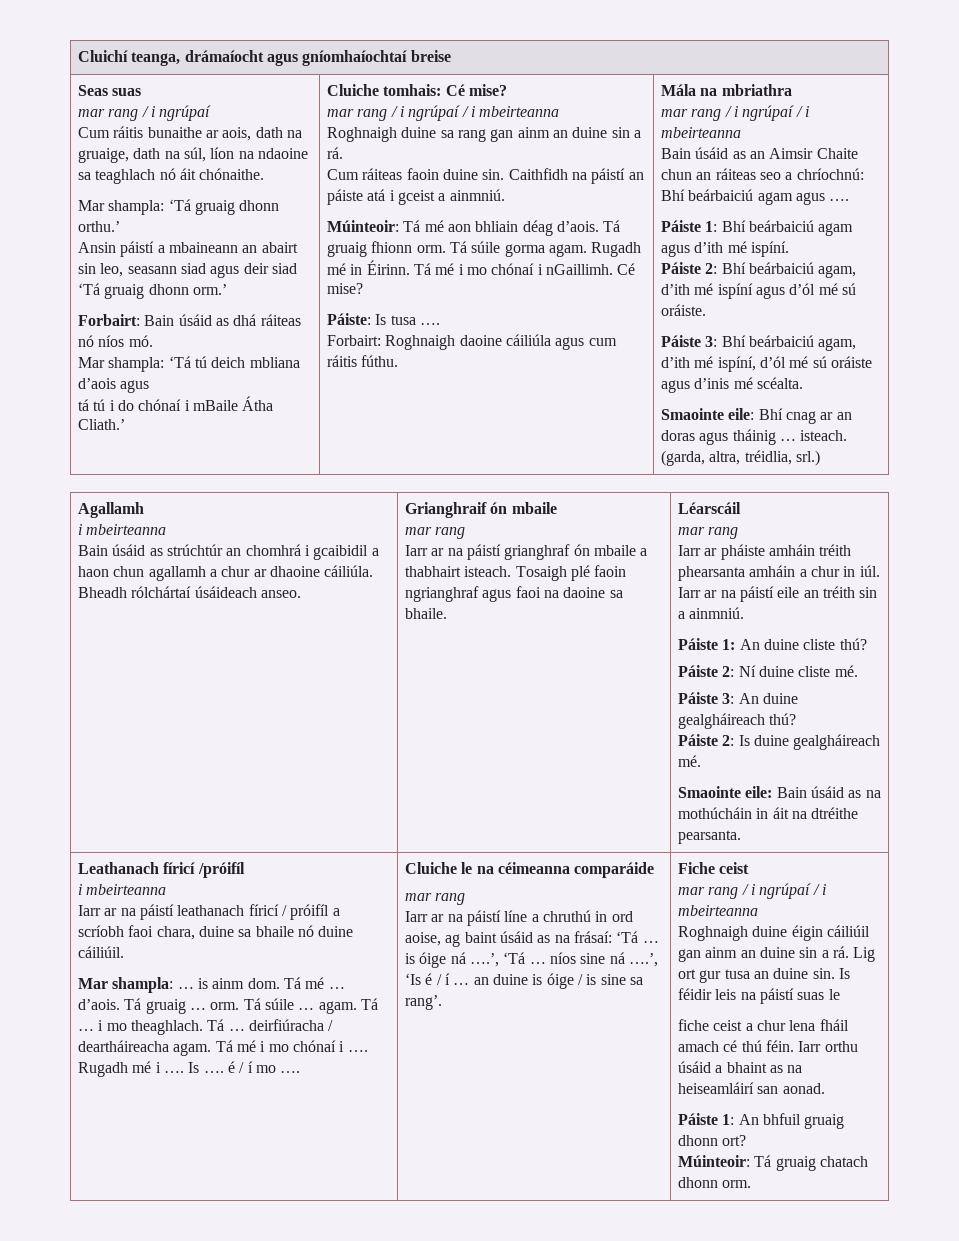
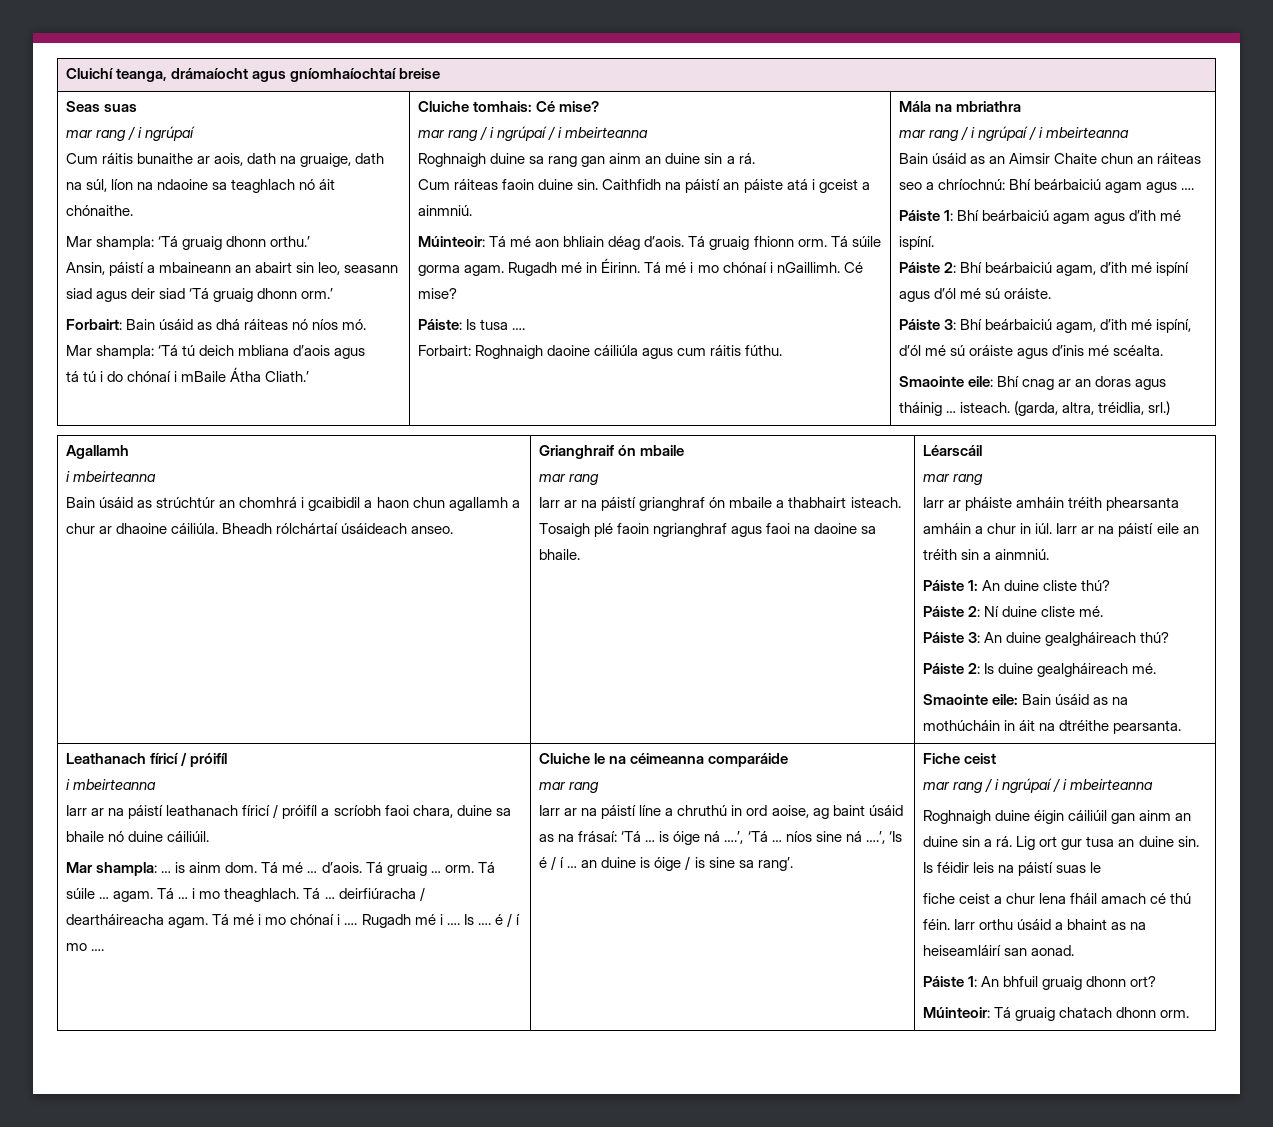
- Ansin páistí a mbaineann an abairt sin leo, seasann siad agus deir siad ‘Tá gruaig dhonn orm.’
+ Ansin, páistí a mbaineann an abairt sin leo, seasann siad agus deir siad ‘Tá gruaig dhonn orm.’
- Leathanach fíricí /próifíl
+ Leathanach fíricí / próifíl

